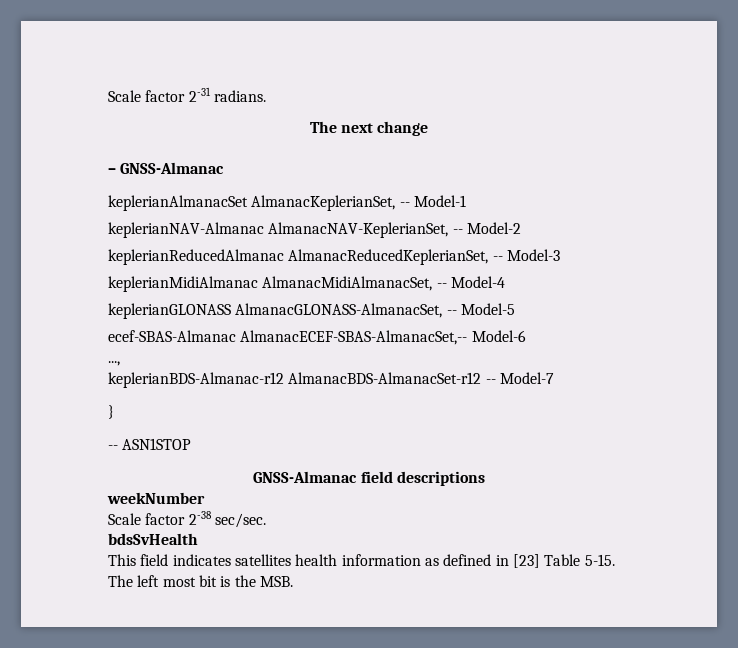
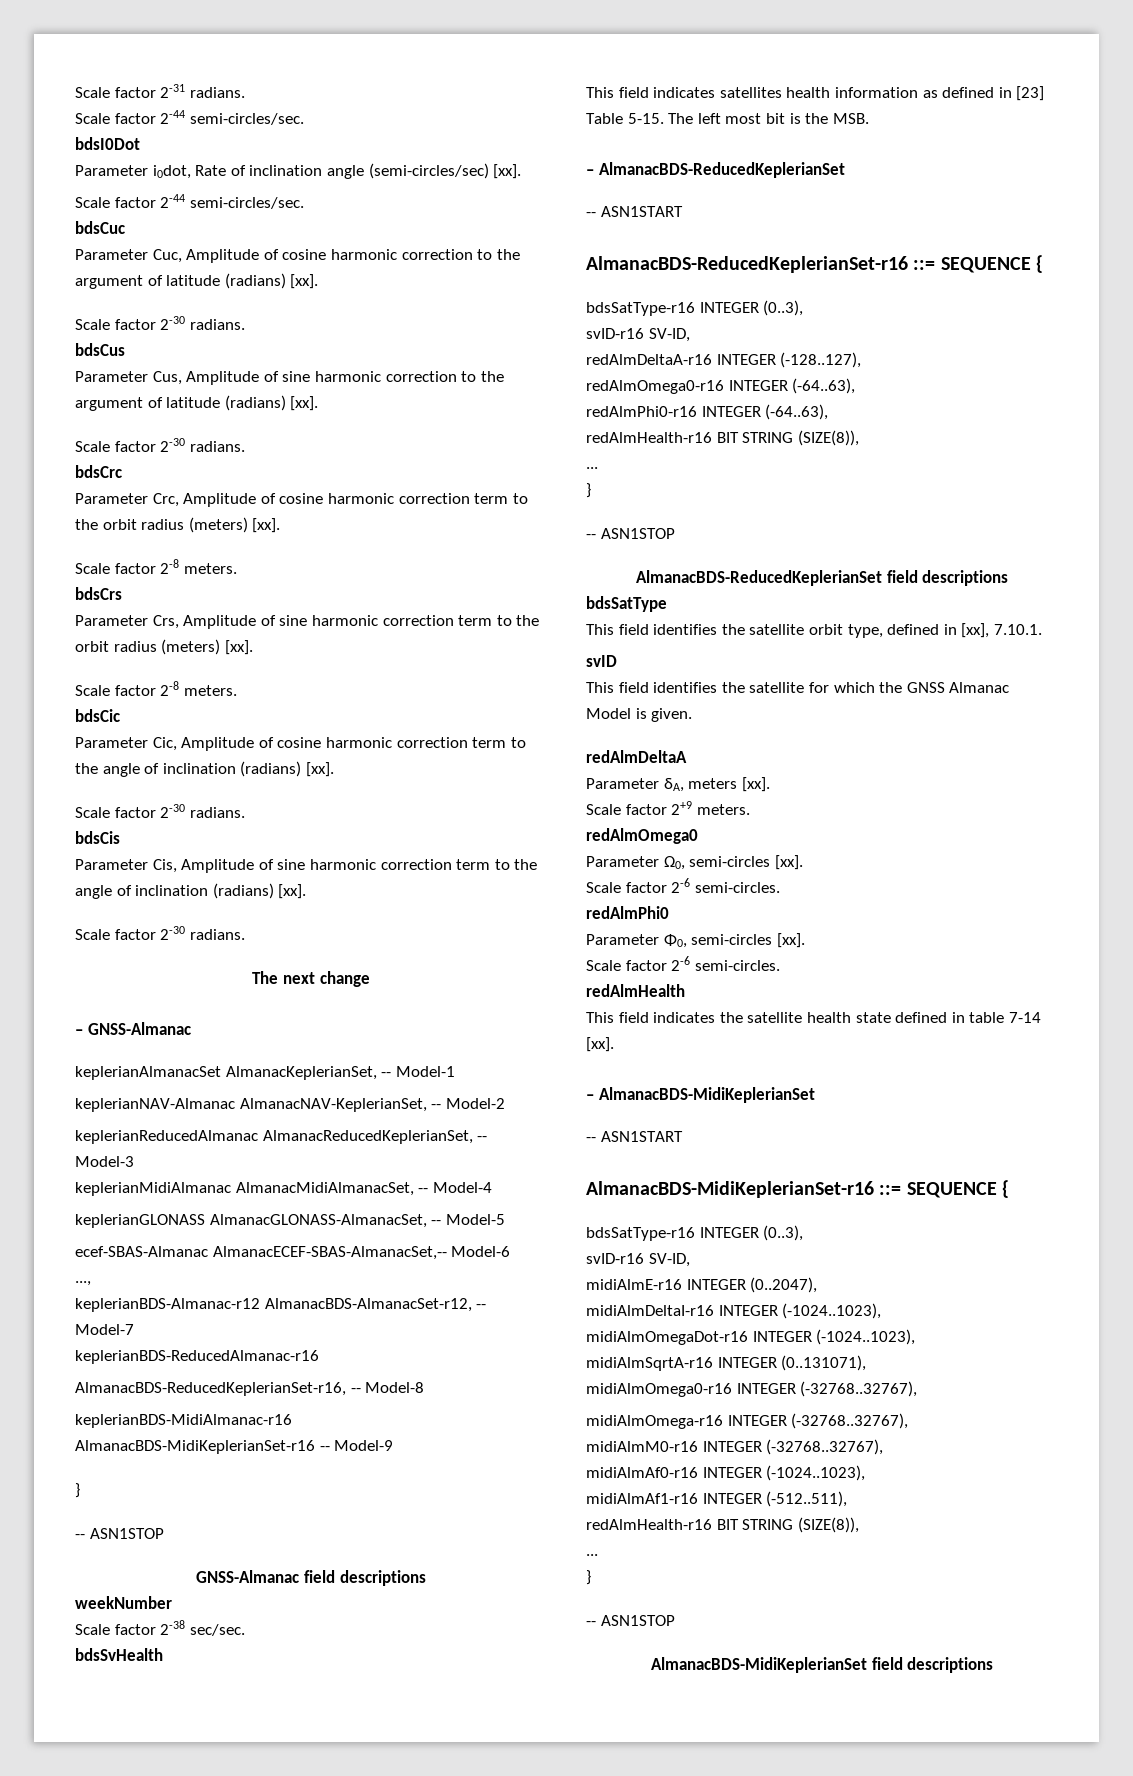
  Scale factor 2-31 radians.
+ Scale factor 2-44 semi-circles/sec.
+ bdsI0Dot
+ Parameter i0dot, Rate of inclination angle (semi-circles/sec) [xx].
+ Scale factor 2-44 semi-circles/sec.
+ bdsCuc
+ Parameter Cuc, Amplitude of cosine harmonic correction to the argument of latitude (radians) [xx].
+ Scale factor 2-30 radians.
+ bdsCus
+ Parameter Cus, Amplitude of sine harmonic correction to the argument of latitude (radians) [xx].
+ Scale factor 2-30 radians.
+ bdsCrc
+ Parameter Crc, Amplitude of cosine harmonic correction term to the orbit radius (meters) [xx].
+ Scale factor 2-8 meters.
+ bdsCrs
+ Parameter Crs, Amplitude of sine harmonic correction term to the orbit radius (meters) [xx].
+ Scale factor 2-8 meters.
+ bdsCic
+ Parameter Cic, Amplitude of cosine harmonic correction term to the angle of inclination (radians) [xx].
+ Scale factor 2-30 radians.
+ bdsCis
+ Parameter Cis, Amplitude of sine harmonic correction term to the angle of inclination (radians) [xx].
+ Scale factor 2-30 radians.
- keplerianBDS-Almanac-r12 AlmanacBDS-AlmanacSet-r12 -- Model-7
+ keplerianBDS-Almanac-r12 AlmanacBDS-AlmanacSet-r12, -- Model-7
+ keplerianBDS-ReducedAlmanac-r16
+ AlmanacBDS-ReducedKeplerianSet-r16, -- Model-8
+ keplerianBDS-MidiAlmanac-r16
+ AlmanacBDS-MidiKeplerianSet-r16 -- Model-9
+ – AlmanacBDS-ReducedKeplerianSet
+ -- ASN1START
+ AlmanacBDS-ReducedKeplerianSet-r16 ::= SEQUENCE {
+ bdsSatType-r16 INTEGER (0..3),
+ svID-r16 SV-ID,
+ redAlmDeltaA-r16 INTEGER (-128..127),
+ redAlmOmega0-r16 INTEGER (-64..63),
+ redAlmPhi0-r16 INTEGER (-64..63),
+ redAlmHealth-r16 BIT STRING (SIZE(8)),
+ ...
+ }
+ -- ASN1STOP
+ AlmanacBDS-ReducedKeplerianSet field descriptions
+ bdsSatType
+ This field identifies the satellite orbit type, defined in [xx], 7.10.1.
+ svID
+ This field identifies the satellite for which the GNSS Almanac Model is given.
+ redAlmDeltaA
+ Parameter δA, meters [xx].
+ Scale factor 2+9 meters.
+ redAlmOmega0
+ Parameter Ω0, semi-circles [xx].
+ Scale factor 2-6 semi-circles.
+ redAlmPhi0
+ Parameter Φ0, semi-circles [xx].
+ Scale factor 2-6 semi-circles.
+ redAlmHealth
+ This field indicates the satellite health state defined in table 7-14 [xx].
+ – AlmanacBDS-MidiKeplerianSet
+ -- ASN1START
+ AlmanacBDS-MidiKeplerianSet-r16 ::= SEQUENCE {
+ bdsSatType-r16 INTEGER (0..3),
+ svID-r16 SV-ID,
+ midiAlmE-r16 INTEGER (0..2047),
+ midiAlmDeltaI-r16 INTEGER (-1024..1023),
+ midiAlmOmegaDot-r16 INTEGER (-1024..1023),
+ midiAlmSqrtA-r16 INTEGER (0..131071),
+ midiAlmOmega0-r16 INTEGER (-32768..32767),
+ midiAlmOmega-r16 INTEGER (-32768..32767),
+ midiAlmM0-r16 INTEGER (-32768..32767),
+ midiAlmAf0-r16 INTEGER (-1024..1023),
+ midiAlmAf1-r16 INTEGER (-512..511),
+ redAlmHealth-r16 BIT STRING (SIZE(8)),
+ ...
+ }
+ -- ASN1STOP
+ AlmanacBDS-MidiKeplerianSet field descriptions

